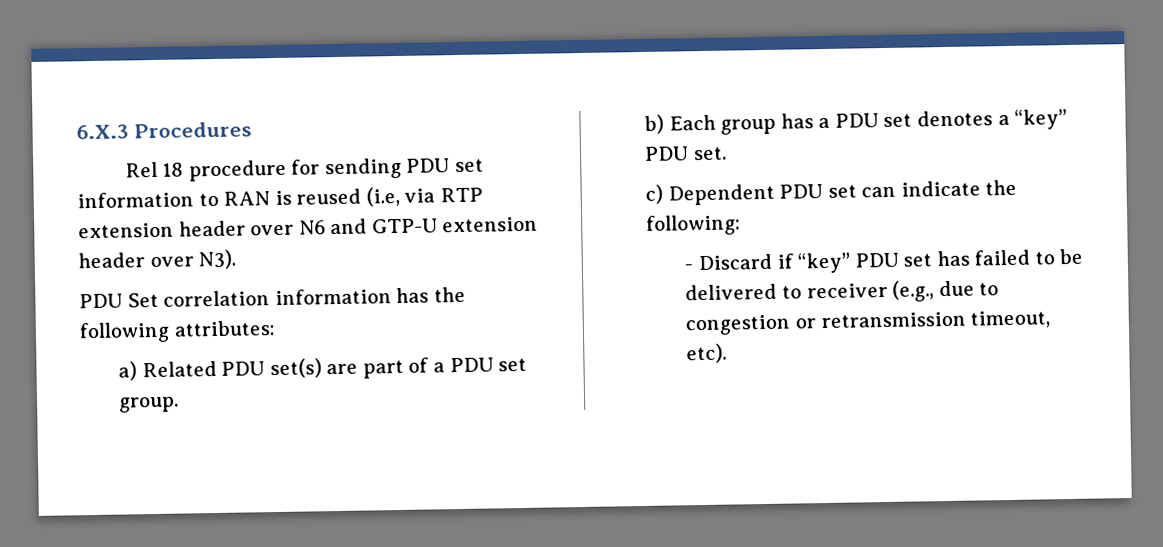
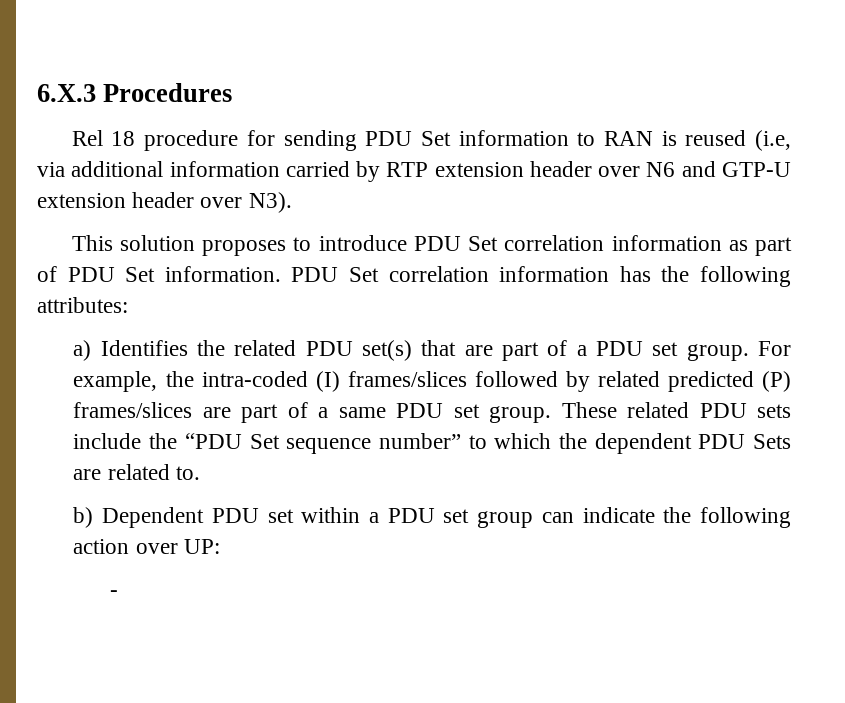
- Rel 18 procedure for sending PDU set information to RAN is reused (i.e, via RTP extension header over N6 and GTP-U extension header over N3).
+ Rel 18 procedure for sending PDU Set information to RAN is reused (i.e, via additional information carried by RTP extension header over N6 and GTP-U extension header over N3).
+ This solution proposes to introduce PDU Set correlation information as part of PDU Set information.
- a) Related PDU set(s) are part of a PDU set group.
- b) Each group has a PDU set denotes a “key” PDU set.
- c) Dependent PDU set can indicate the following:
- - Discard if “key” PDU set has failed to be delivered to receiver (e.g., due to congestion or retransmission timeout, etc).
+ a) Identifies the related PDU set(s) that are part of a PDU set group. For example, the intra-coded (I) frames/slices followed by related predicted (P) frames/slices are part of a same PDU set group. These related PDU sets include the “PDU Set sequence number” to which the dependent PDU Sets are related to.
+ b) Dependent PDU set within a PDU set group can indicate the following action over UP:
+ -

